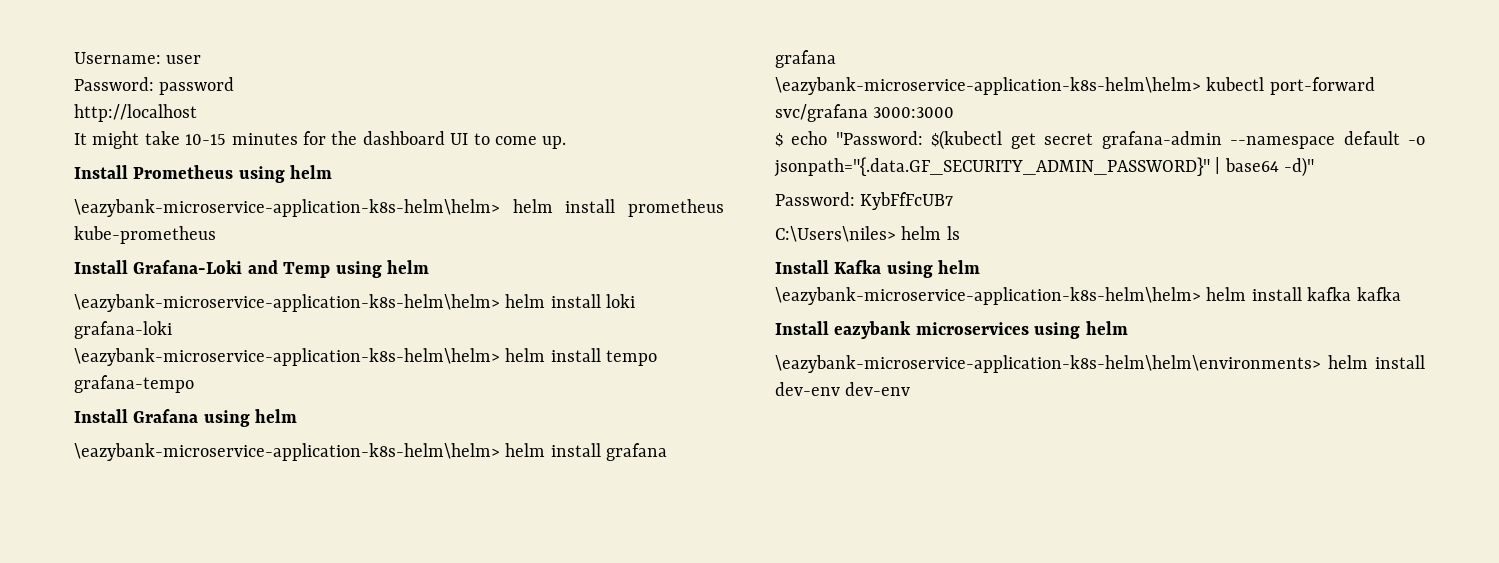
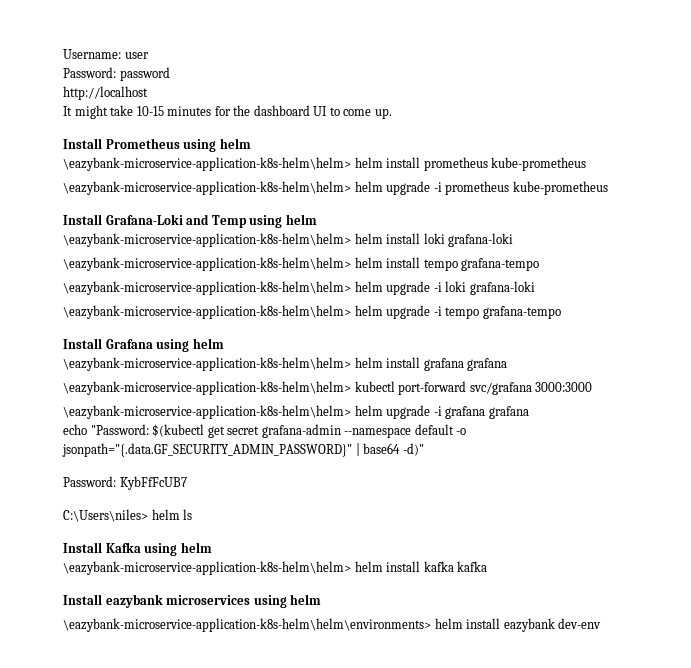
+ \eazybank-microservice-application-k8s-helm\helm> helm upgrade -i prometheus kube-prometheus
+ \eazybank-microservice-application-k8s-helm\helm> helm upgrade -i loki grafana-loki
+ \eazybank-microservice-application-k8s-helm\helm> helm upgrade -i tempo grafana-tempo
- $ echo "Password: $(kubectl get secret grafana-admin --namespace default -o jsonpath="{.data.GF_SECURITY_ADMIN_PASSWORD}" | base64 -d)"
+ \eazybank-microservice-application-k8s-helm\helm> helm upgrade -i grafana grafana
+ echo "Password: $(kubectl get secret grafana-admin --namespace default -o jsonpath="{.data.GF_SECURITY_ADMIN_PASSWORD}" | base64 -d)"
- \eazybank-microservice-application-k8s-helm\helm\environments> helm install dev-env dev-env
+ \eazybank-microservice-application-k8s-helm\helm\environments> helm install eazybank dev-env

